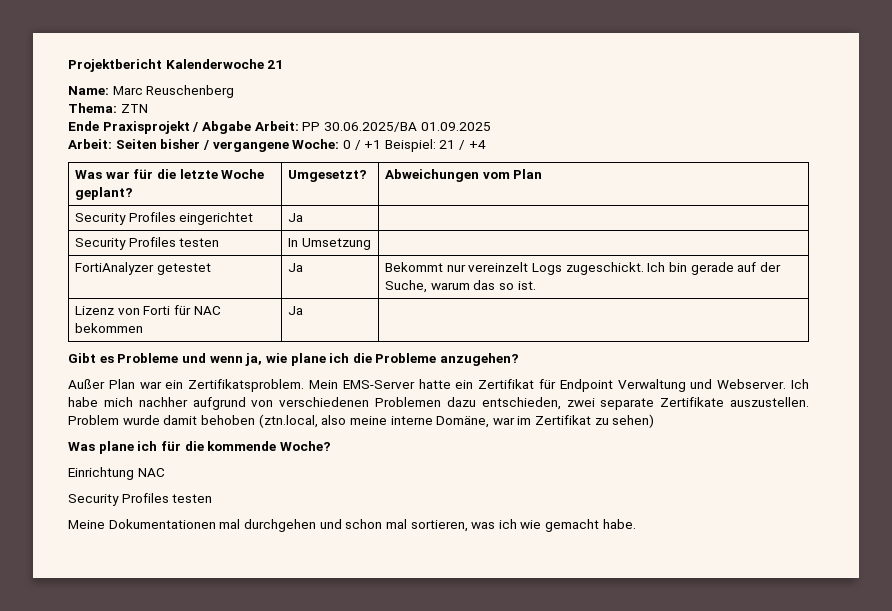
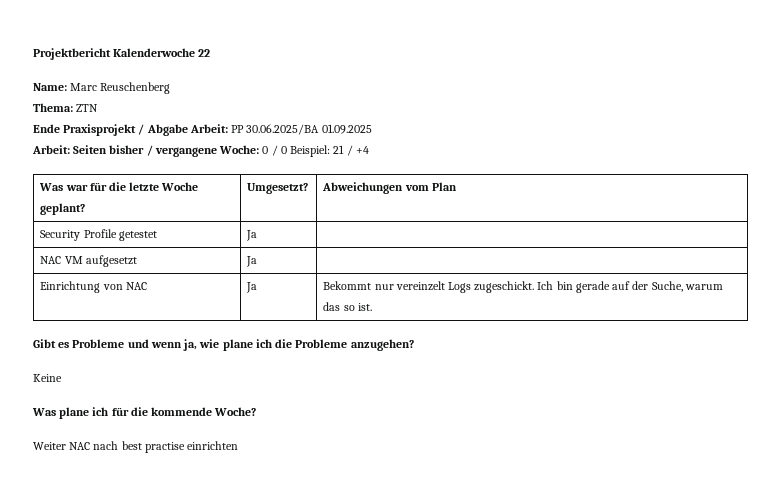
- Projektbericht Kalenderwoche 21
+ Projektbericht Kalenderwoche 22
- Arbeit: Seiten bisher / vergangene Woche: 0 / +1 Beispiel: 21 / +4
+ Arbeit: Seiten bisher / vergangene Woche: 0 / 0 Beispiel: 21 / +4
- Security Profiles eingerichtet | Ja |
- Security Profiles testen | In Umsetzung |
- FortiAnalyzer getestet | Ja | Bekommt nur vereinzelt Logs zugeschickt. Ich bin gerade auf der Suche, warum das so ist.
+ Security Profile getestet | Ja |
+ NAC VM aufgesetzt | Ja |
+ Einrichtung von NAC | Ja | Bekommt nur vereinzelt Logs zugeschickt. Ich bin gerade auf der Suche, warum das so ist.
- Lizenz von Forti für NAC bekommen | Ja |
- Außer Plan war ein Zertifikatsproblem. Mein EMS-Server hatte ein Zertifikat für Endpoint Verwaltung und Webserver. Ich habe mich nachher aufgrund von verschiedenen Problemen dazu entschieden, zwei separate Zertifikate auszustellen. Problem wurde damit behoben (ztn.local, also meine interne Domäne, war im Zertifikat zu sehen)
+ Keine
- Einrichtung NAC
- Security Profiles testen
- Meine Dokumentationen mal durchgehen und schon mal sortieren, was ich wie gemacht habe.
+ Weiter NAC nach best practise einrichten

